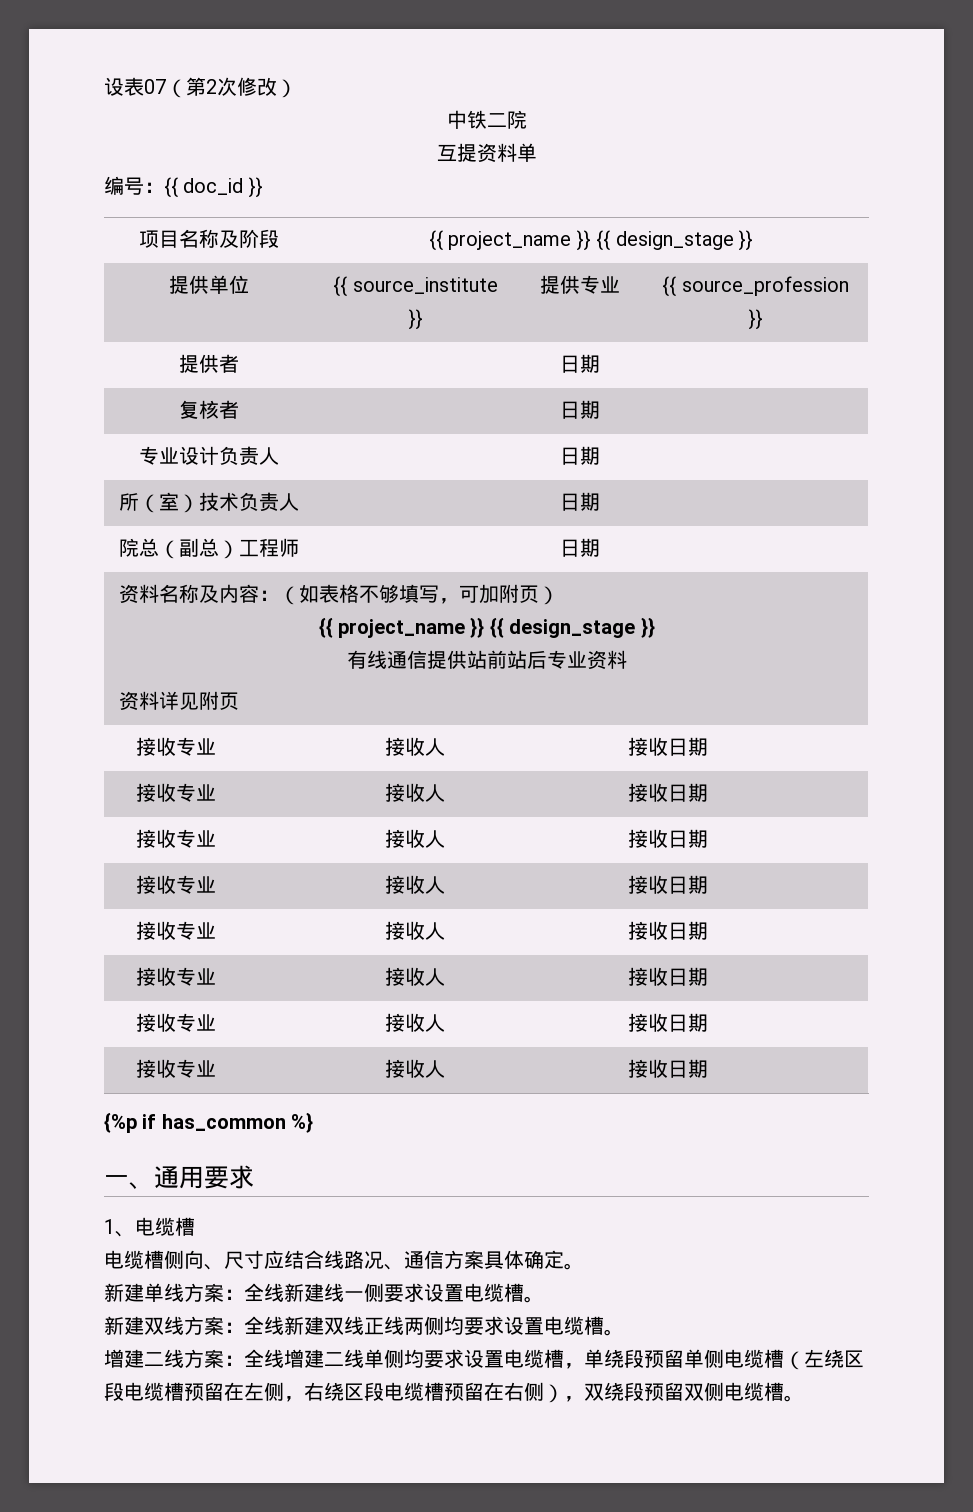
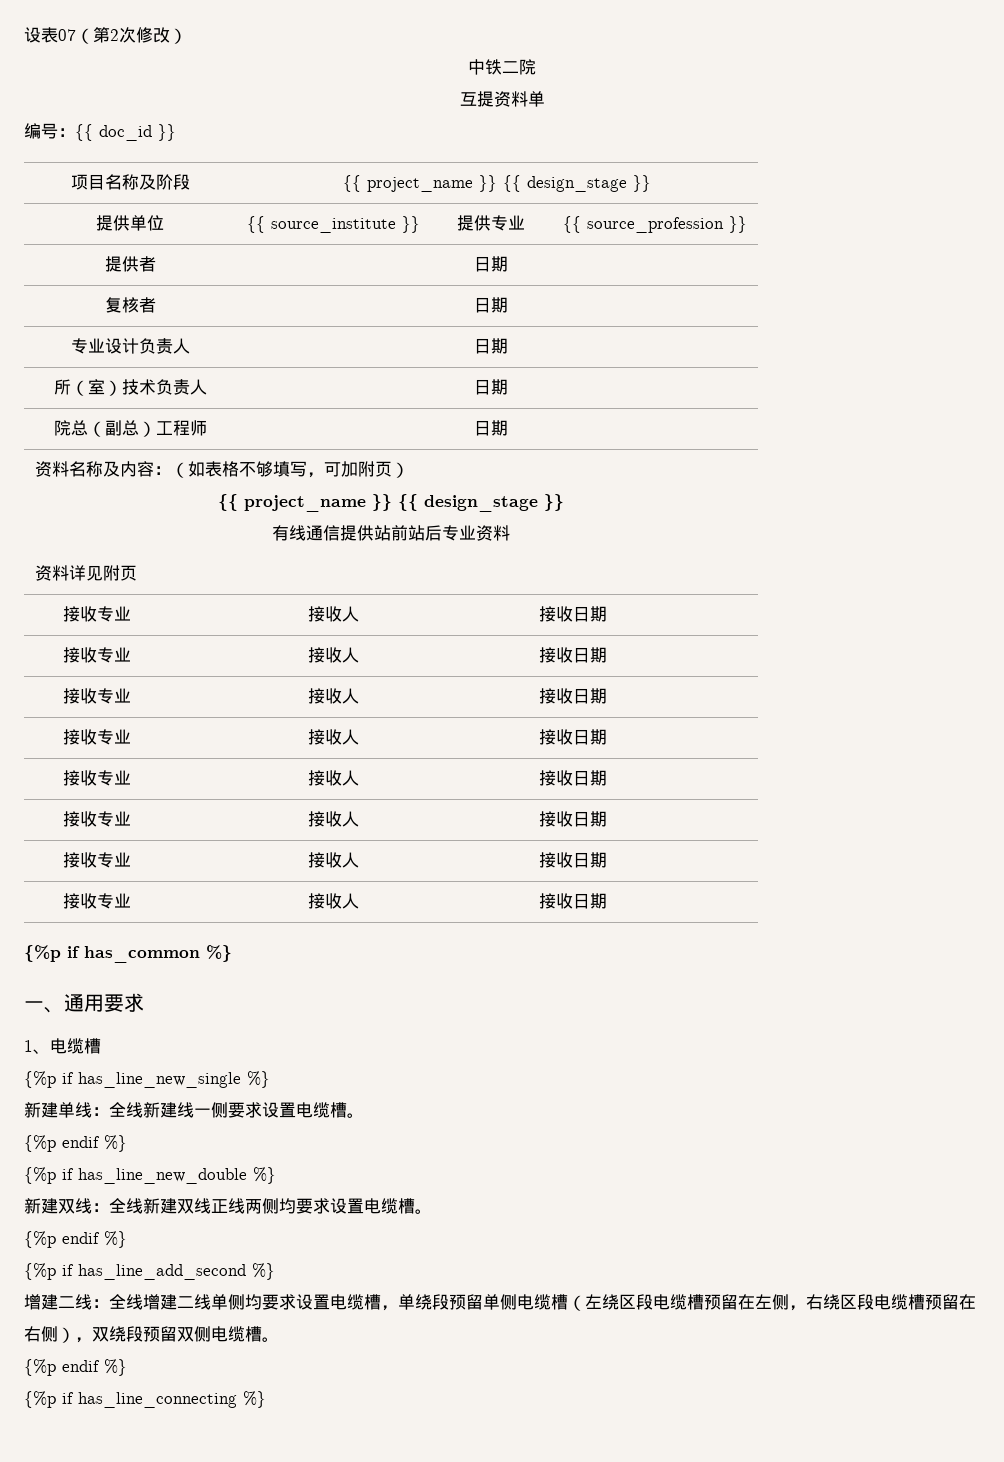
- 电缆槽侧向、尺寸应结合线路况、通信方案具体确定。
+ {%p if has_line_new_single %}
- 新建单线方案：全线新建线一侧要求设置电缆槽。
- 新建双线方案：全线新建双线正线两侧均要求设置电缆槽。
- 增建二线方案：全线增建二线单侧均要求设置电缆槽，单绕段预留单侧电缆槽（左绕区段电缆槽预留在左侧，右绕区段电缆槽预留在右侧），双绕段预留双侧电缆槽。
+ 新建单线：全线新建线一侧要求设置电缆槽。
+ {%p endif %}
+ {%p if has_line_new_double %}
+ 新建双线：全线新建双线正线两侧均要求设置电缆槽。
+ {%p endif %}
+ {%p if has_line_add_second %}
+ 增建二线：全线增建二线单侧均要求设置电缆槽，单绕段预留单侧电缆槽（左绕区段电缆槽预留在左侧，右绕区段电缆槽预留在右侧），双绕段预留双侧电缆槽。
+ {%p endif %}
+ {%p if has_line_connecting %}

